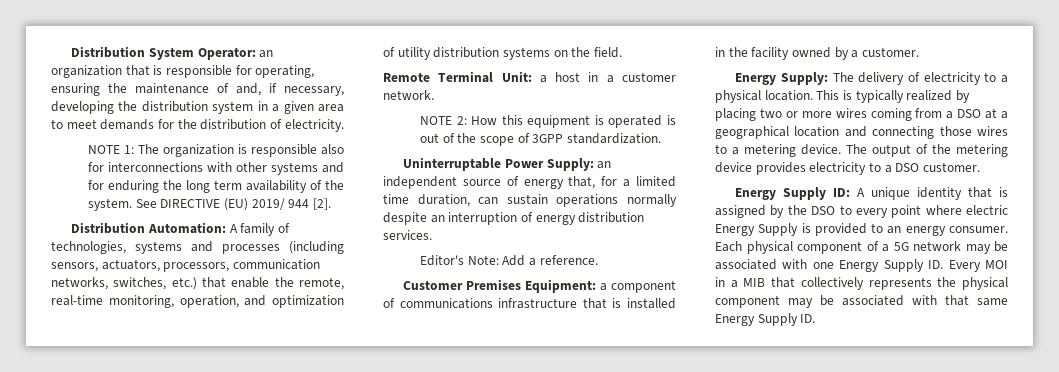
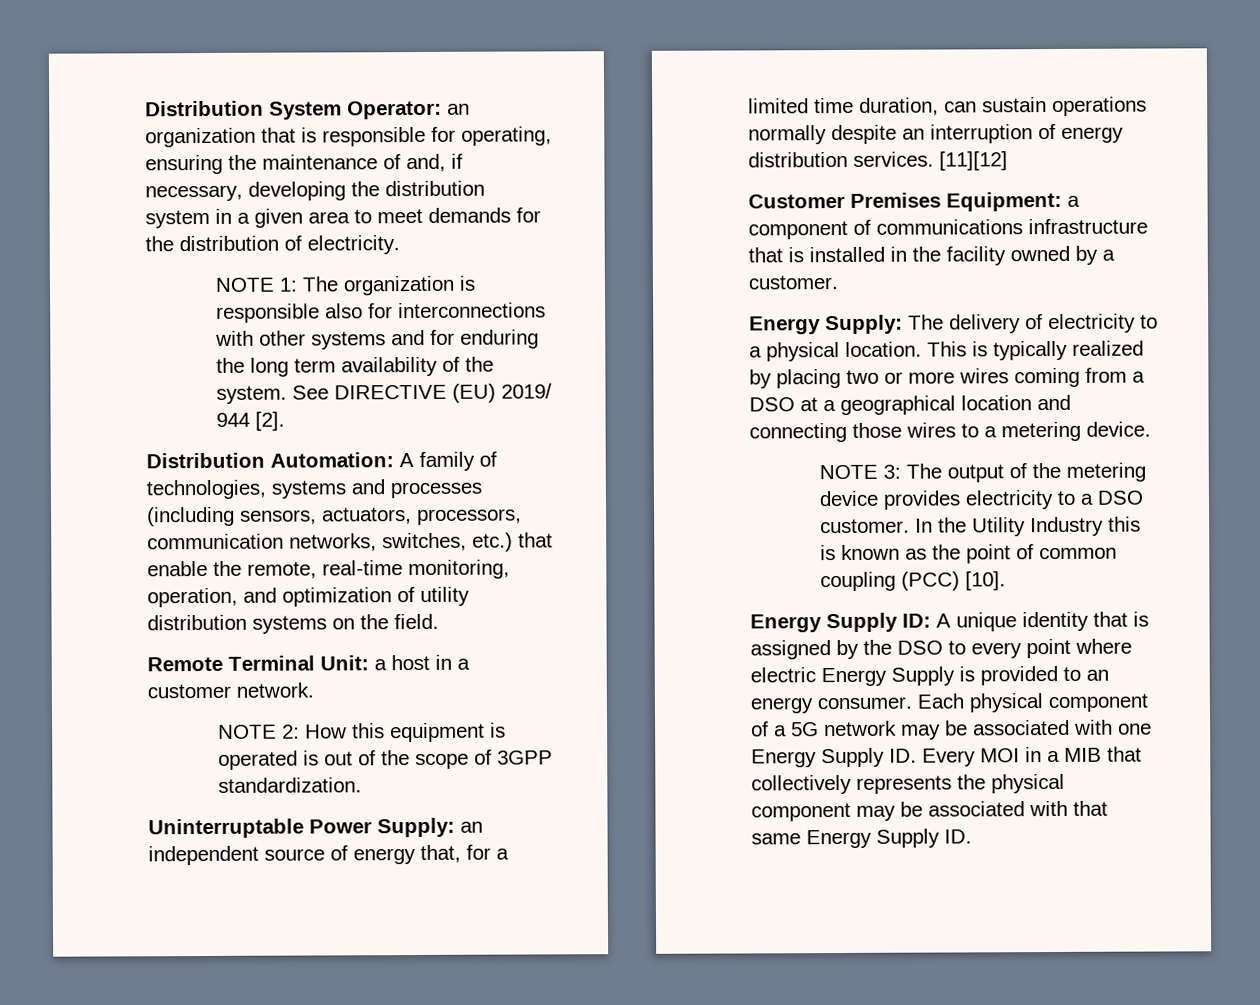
- Uninterruptable Power Supply: an independent source of energy that, for a limited time duration, can sustain operations normally despite an interruption of energy distribution services.
- Editor's Note: Add a reference.
+ Uninterruptable Power Supply: an independent source of energy that, for a limited time duration, can sustain operations normally despite an interruption of energy distribution services. [11][12]
- This is typically realized by placing two or more wires coming from a DSO at a geographical location and connecting those wires to a metering device. The output of the metering device provides electricity to a DSO customer.
+ This is typically realized by placing two or more wires coming from a DSO at a geographical location and connecting those wires to a metering device.
+ NOTE 3: The output of the metering device provides electricity to a DSO customer. In the Utility Industry this is known as the point of common coupling (PCC) [10].

